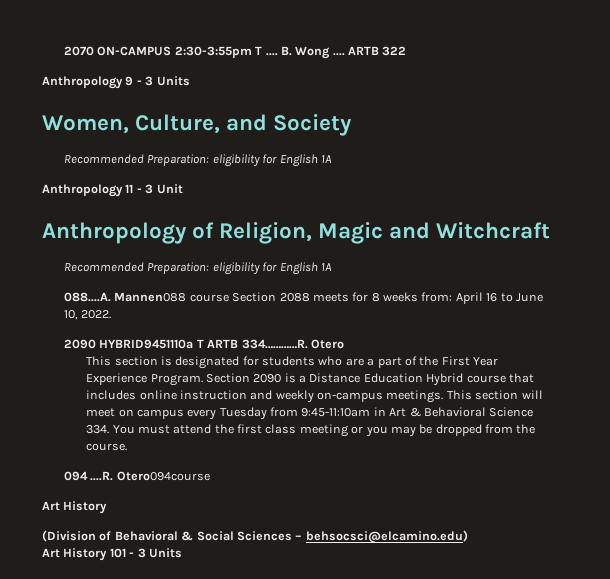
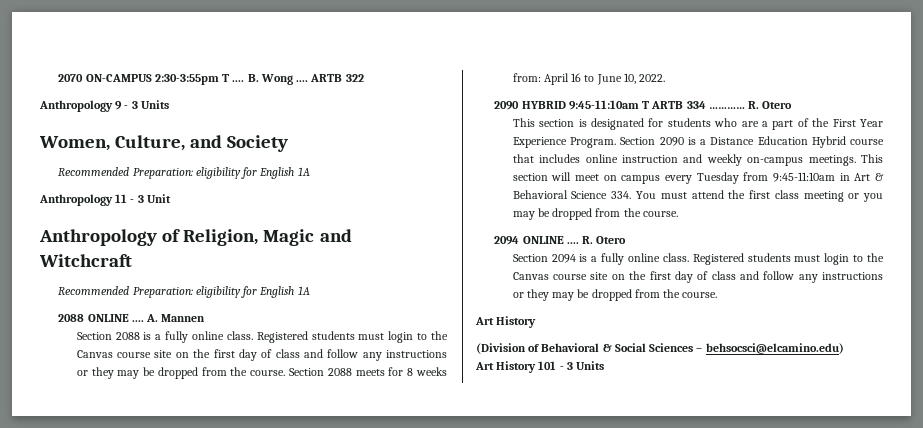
- 088....A. Mannen088 course Section 2088 meets for 8 weeks from: April 16 to June 10, 2022.
+ 2088 ONLINE .... A. Mannen
+ Section 2088 is a fully online class. Registered students must login to the Canvas course site on the first day of class and follow any instructions or they may be dropped from the course. Section 2088 meets for 8 weeks from: April 16 to June 10, 2022.
- 2090 HYBRID9451110a T ARTB 334…………R. Otero
+ 2090 HYBRID 9:45-11:10am T ARTB 334 ………… R. Otero
- 094 ....R. Otero094course
+ 2094 ONLINE .... R. Otero
+ Section 2094 is a fully online class. Registered students must login to the Canvas course site on the first day of class and follow any instructions or they may be dropped from the course.

